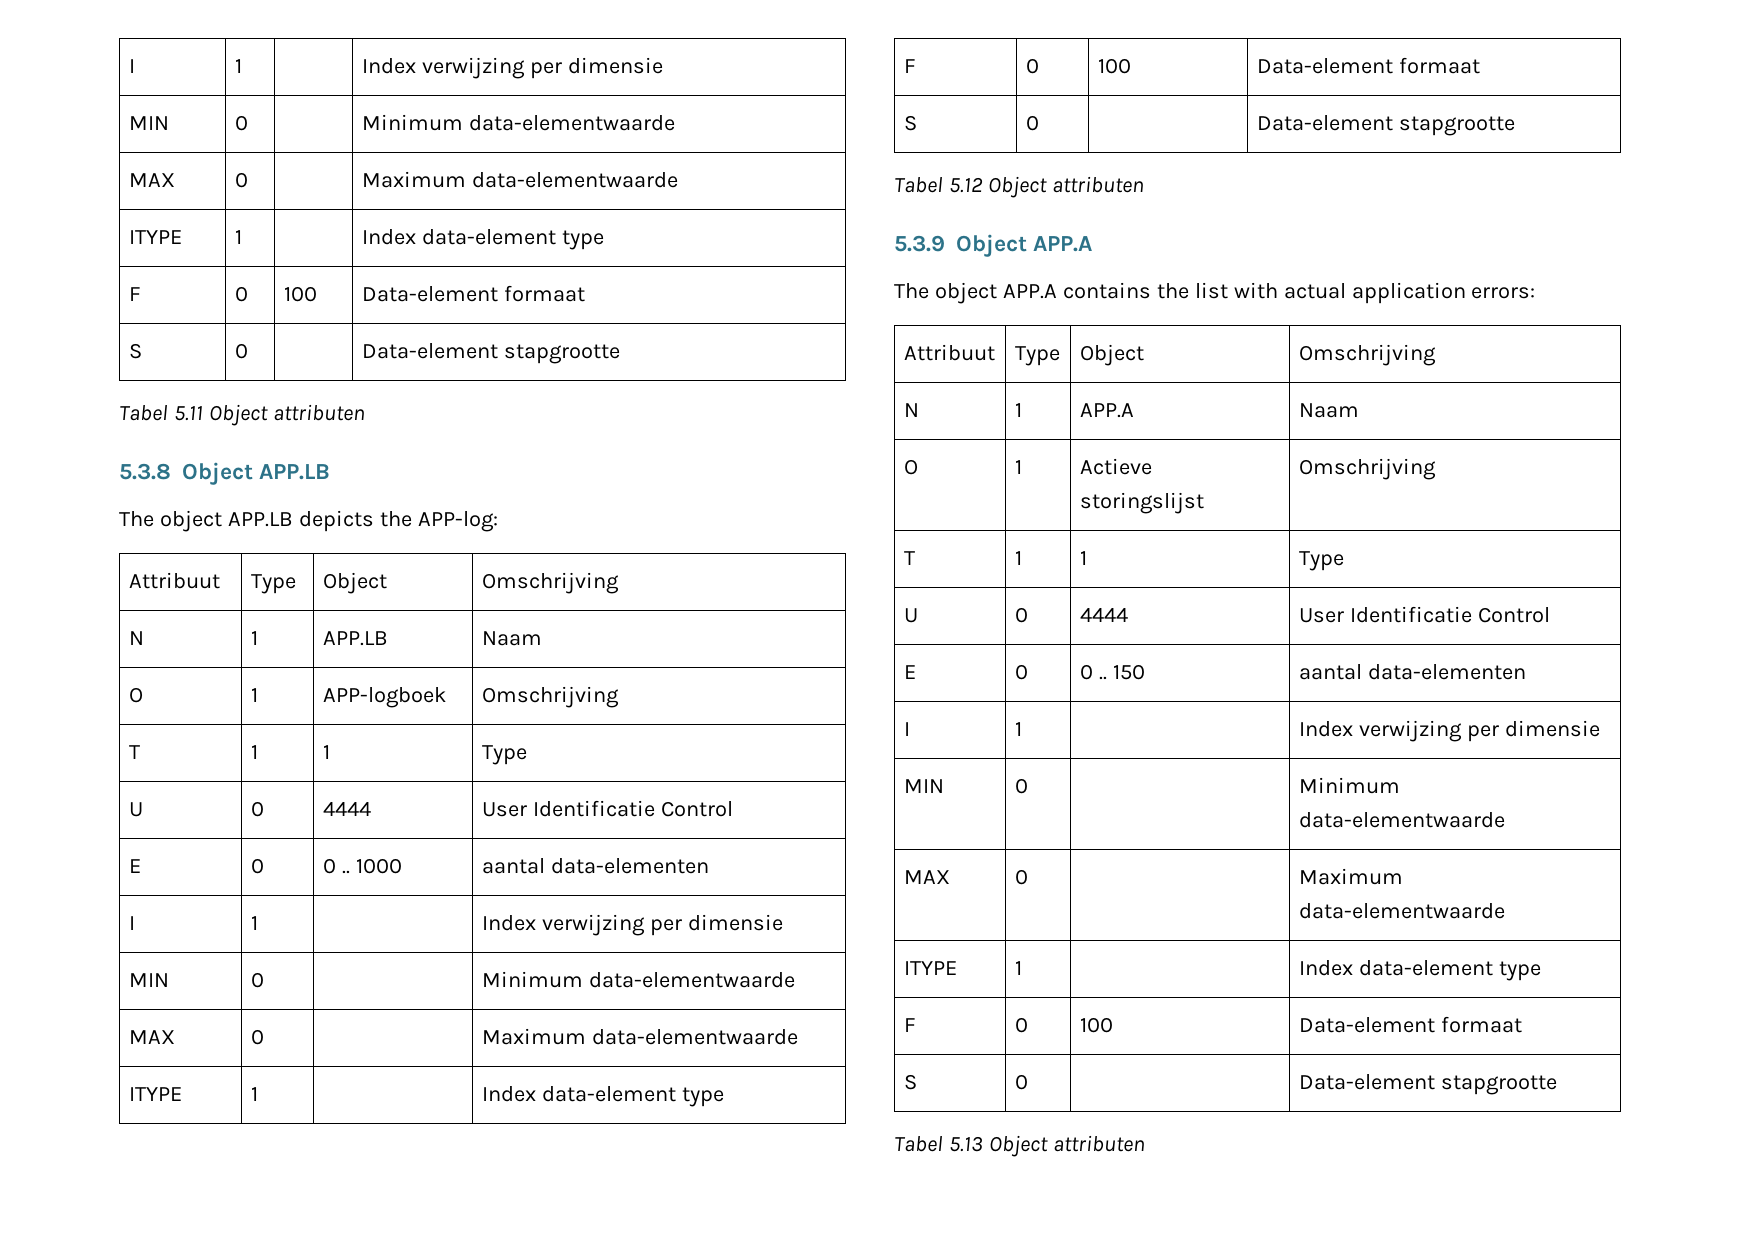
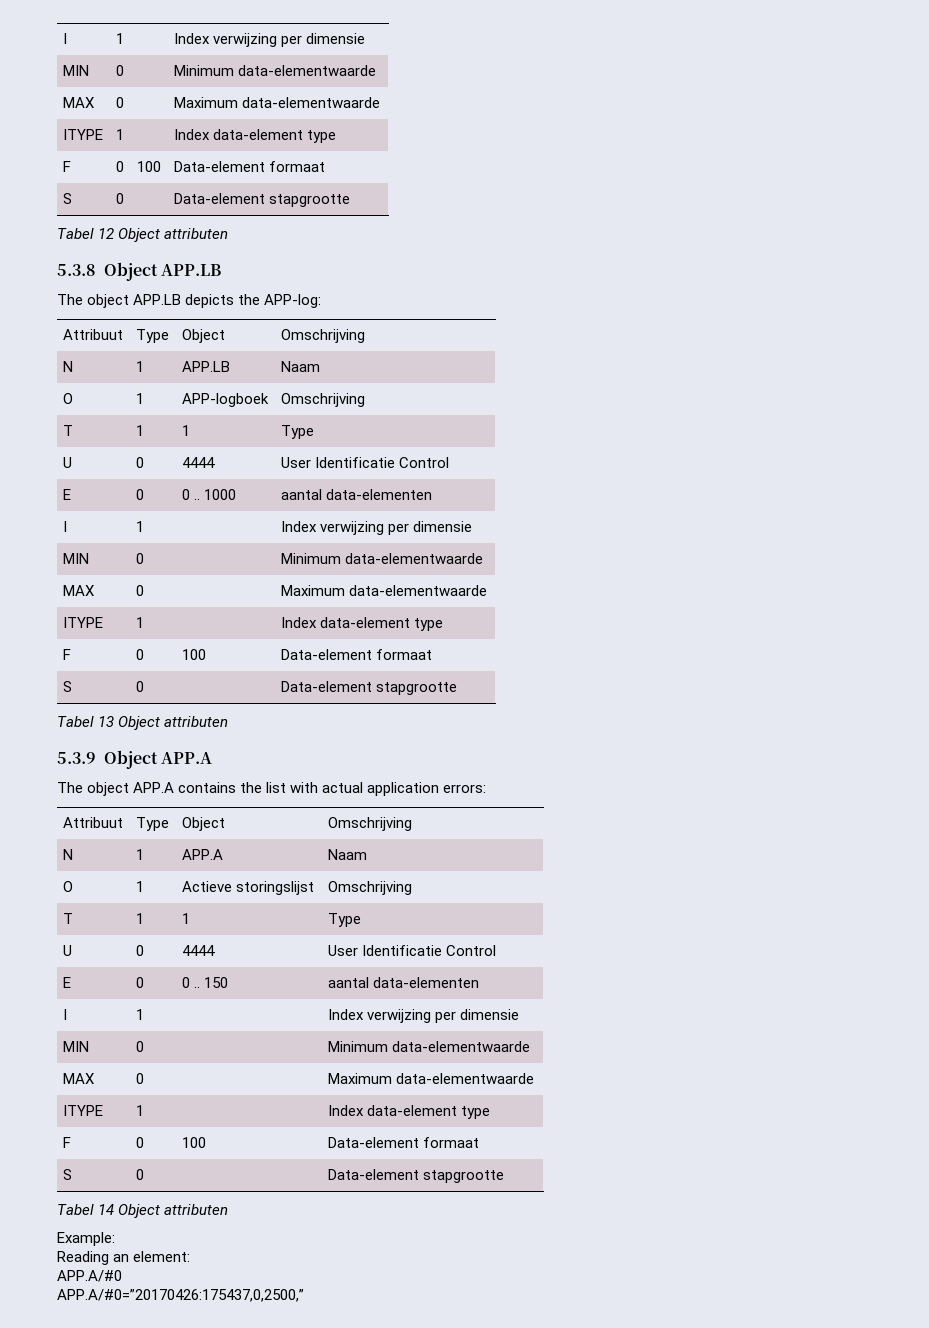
- Tabel 5.11 Object attributen
+ Tabel 12 Object attributen
- Tabel 5.12 Object attributen
+ Tabel 13 Object attributen
- Tabel 5.13 Object attributen
+ Tabel 14 Object attributen
+ Example:
+ Reading an element:
+ APP.A/#0
+ APP.A/#0=”20170426:175437,0,2500,”

